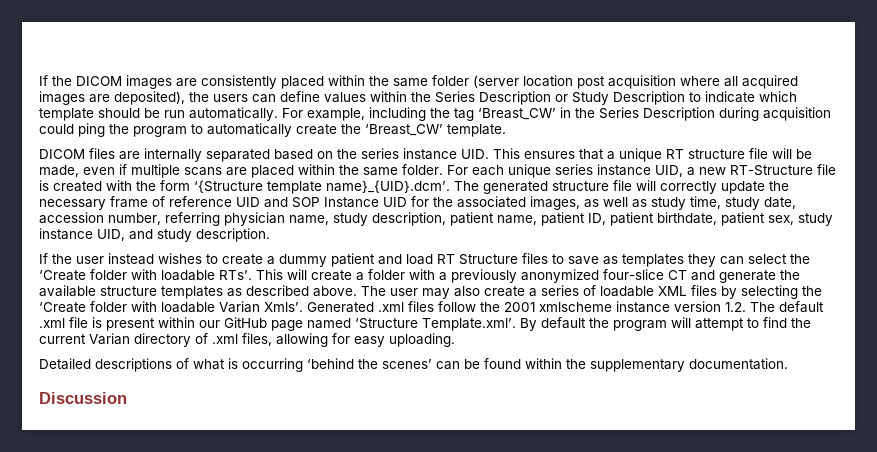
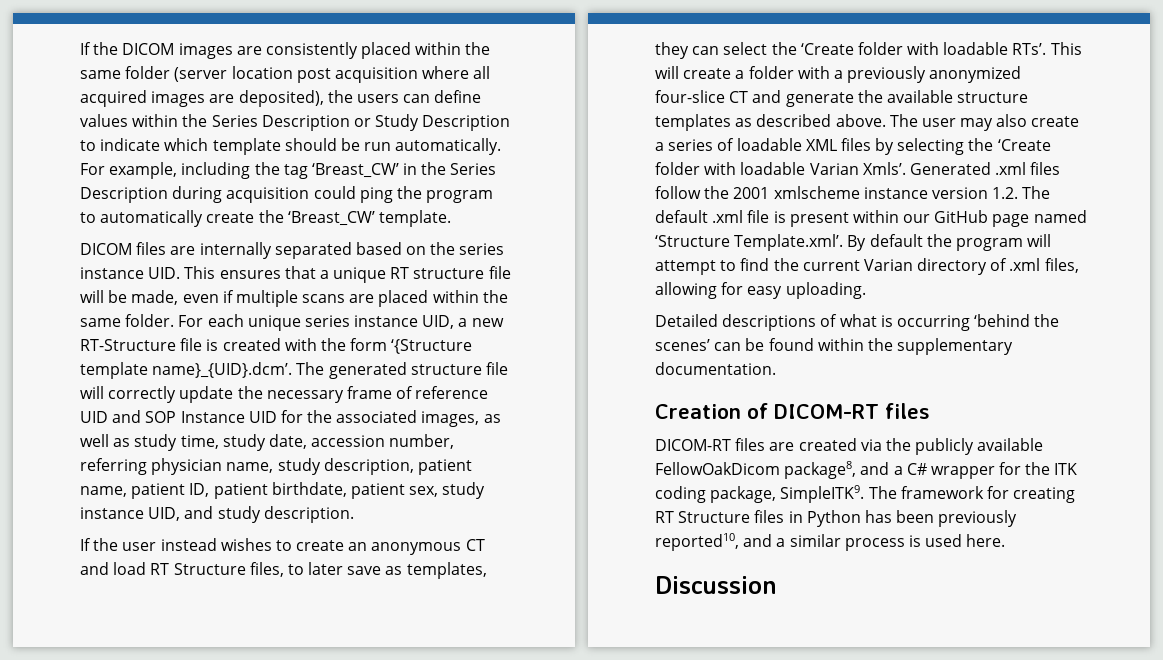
- If the user instead wishes to create a dummy patient and load RT Structure files to save as templates they can select the ‘Create folder with loadable RTs’.
+ If the user instead wishes to create an anonymous CT and load RT Structure files, to later save as templates, they can select the ‘Create folder with loadable RTs’.
+ Creation of DICOM-RT files
+ DICOM-RT files are created via the publicly available FellowOakDicom package8, and a C# wrapper for the ITK coding package, SimpleITK9. The framework for creating RT Structure files in Python has been previously reported10, and a similar process is used here.

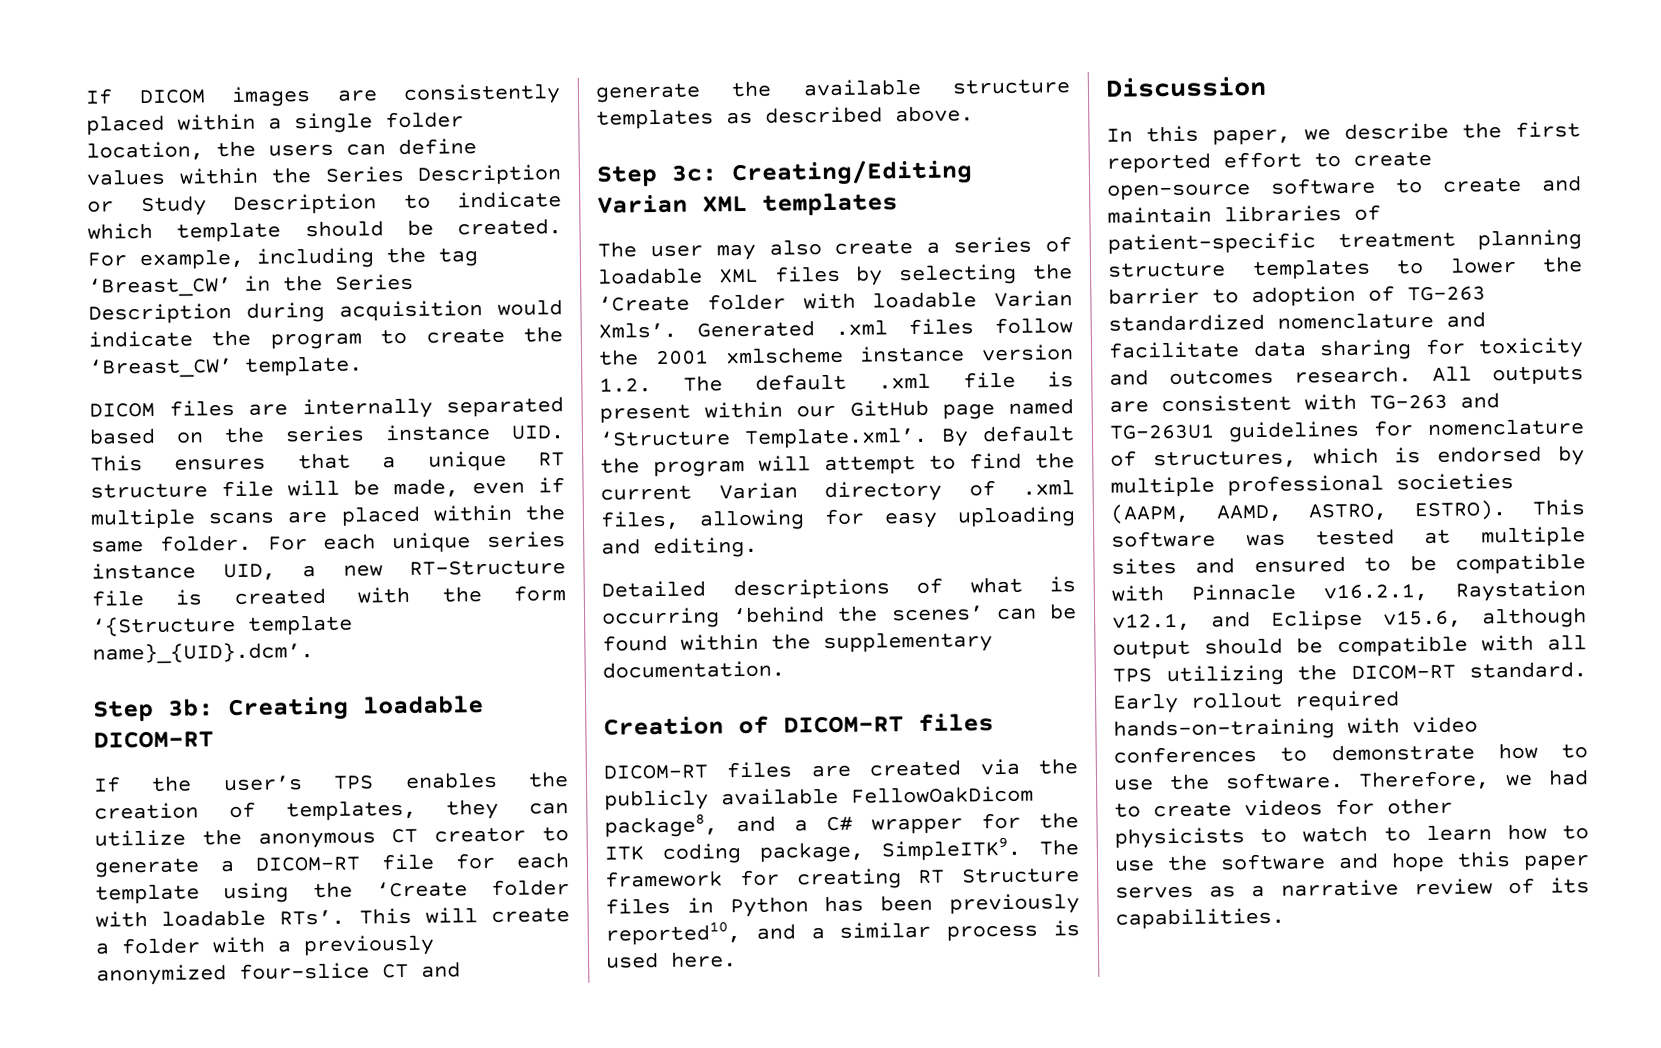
- If the DICOM images are consistently placed within the same folder (server location post acquisition where all acquired images are deposited), the users can define values within the Series Description or Study Description to indicate which template should be run automatically.
+ If DICOM images are consistently placed within a single folder location, the users can define values within the Series Description or Study Description to indicate which template should be created.
- For example, including the tag ‘Breast_CW’ in the Series Description during acquisition could ping the program to automatically create the ‘Breast_CW’ template.
+ For example, including the tag ‘Breast_CW’ in the Series Description during acquisition would indicate the program to create the ‘Breast_CW’ template.
- For each unique series instance UID, a new RT-Structure file is created with the form ‘{Structure template name}_{UID}.dcm’. The generated structure file will correctly update the necessary frame of reference UID and SOP Instance UID for the associated images, as well as study time, study date, accession number, referring physician name, study description, patient name, patient ID, patient birthdate, patient sex, study instance UID, and study description.
- If the user instead wishes to create an anonymous CT and load RT Structure files, to later save as templates, they can select the ‘Create folder with loadable RTs’.
+ For each unique series instance UID, a new RT-Structure file is created with the form ‘{Structure template name}_{UID}.dcm’.
+ Step 3b: Creating loadable DICOM-RT
+ If the user’s TPS enables the creation of templates, they can utilize the anonymous CT creator to generate a DICOM-RT file for each template using the ‘Create folder with loadable RTs’.
- This will create a folder with a previously anonymized four-slice CT and generate the available structure templates as described above. The user may also create a series of loadable XML files by selecting the ‘Create folder with loadable Varian Xmls’.
+ This will create a folder with a previously anonymized four-slice CT and generate the available structure templates as described above.
+ Step 3c: Creating/Editing Varian XML templates
+ The user may also create a series of loadable XML files by selecting the ‘Create folder with loadable Varian Xmls’.
- Generated .xml files follow the 2001 xmlscheme instance version 1.2. The default .xml file is present within our GitHub page named ‘Structure Template.xml’. By default the program will attempt to find the current Varian directory of .xml files, allowing for easy uploading.
+ Generated .xml files follow the 2001 xmlscheme instance version 1.2. The default .xml file is present within our GitHub page named ‘Structure Template.xml’. By default the program will attempt to find the current Varian directory of .xml files, allowing for easy uploading and editing.
+ In this paper, we describe the first reported effort to create open-source software to create and maintain libraries of patient-specific treatment planning structure templates to lower the barrier to adoption of TG-263 standardized nomenclature and facilitate data sharing for toxicity and outcomes research. All outputs are consistent with TG-263 and TG-263U1 guidelines for nomenclature of structures, which is endorsed by multiple professional societies (AAPM, AAMD, ASTRO, ESTRO). This software was tested at multiple sites and ensured to be compatible with Pinnacle v16.2.1, Raystation v12.1, and Eclipse v15.6, although output should be compatible with all TPS utilizing the DICOM-RT standard. Early rollout required hands-on-training with video conferences to demonstrate how to use the software. Therefore, we had to create videos for other physicists to watch to learn how to use the software and hope this paper serves as a narrative review of its capabilities.

